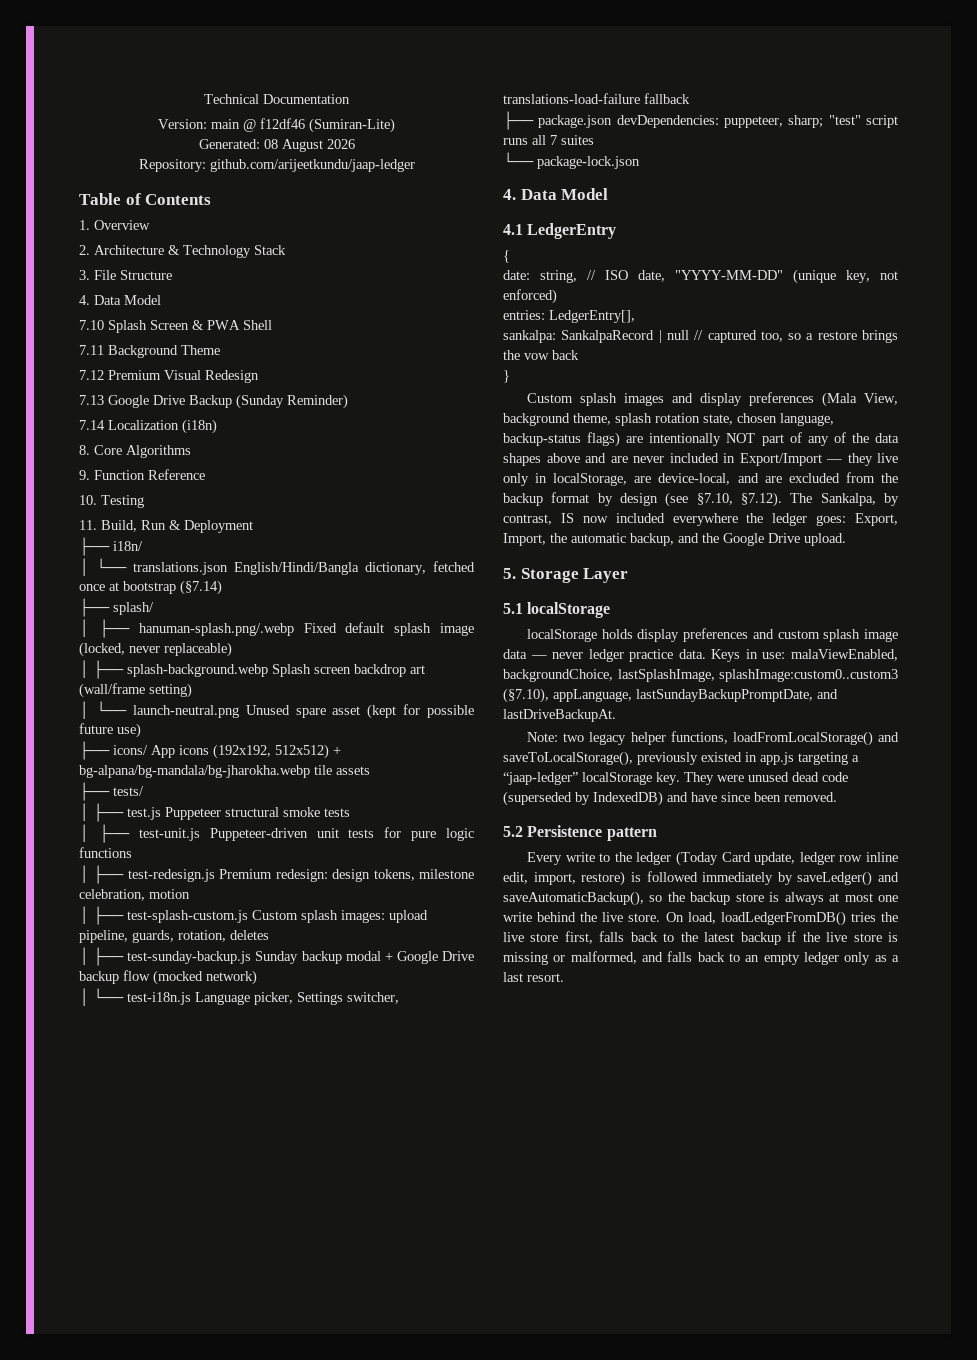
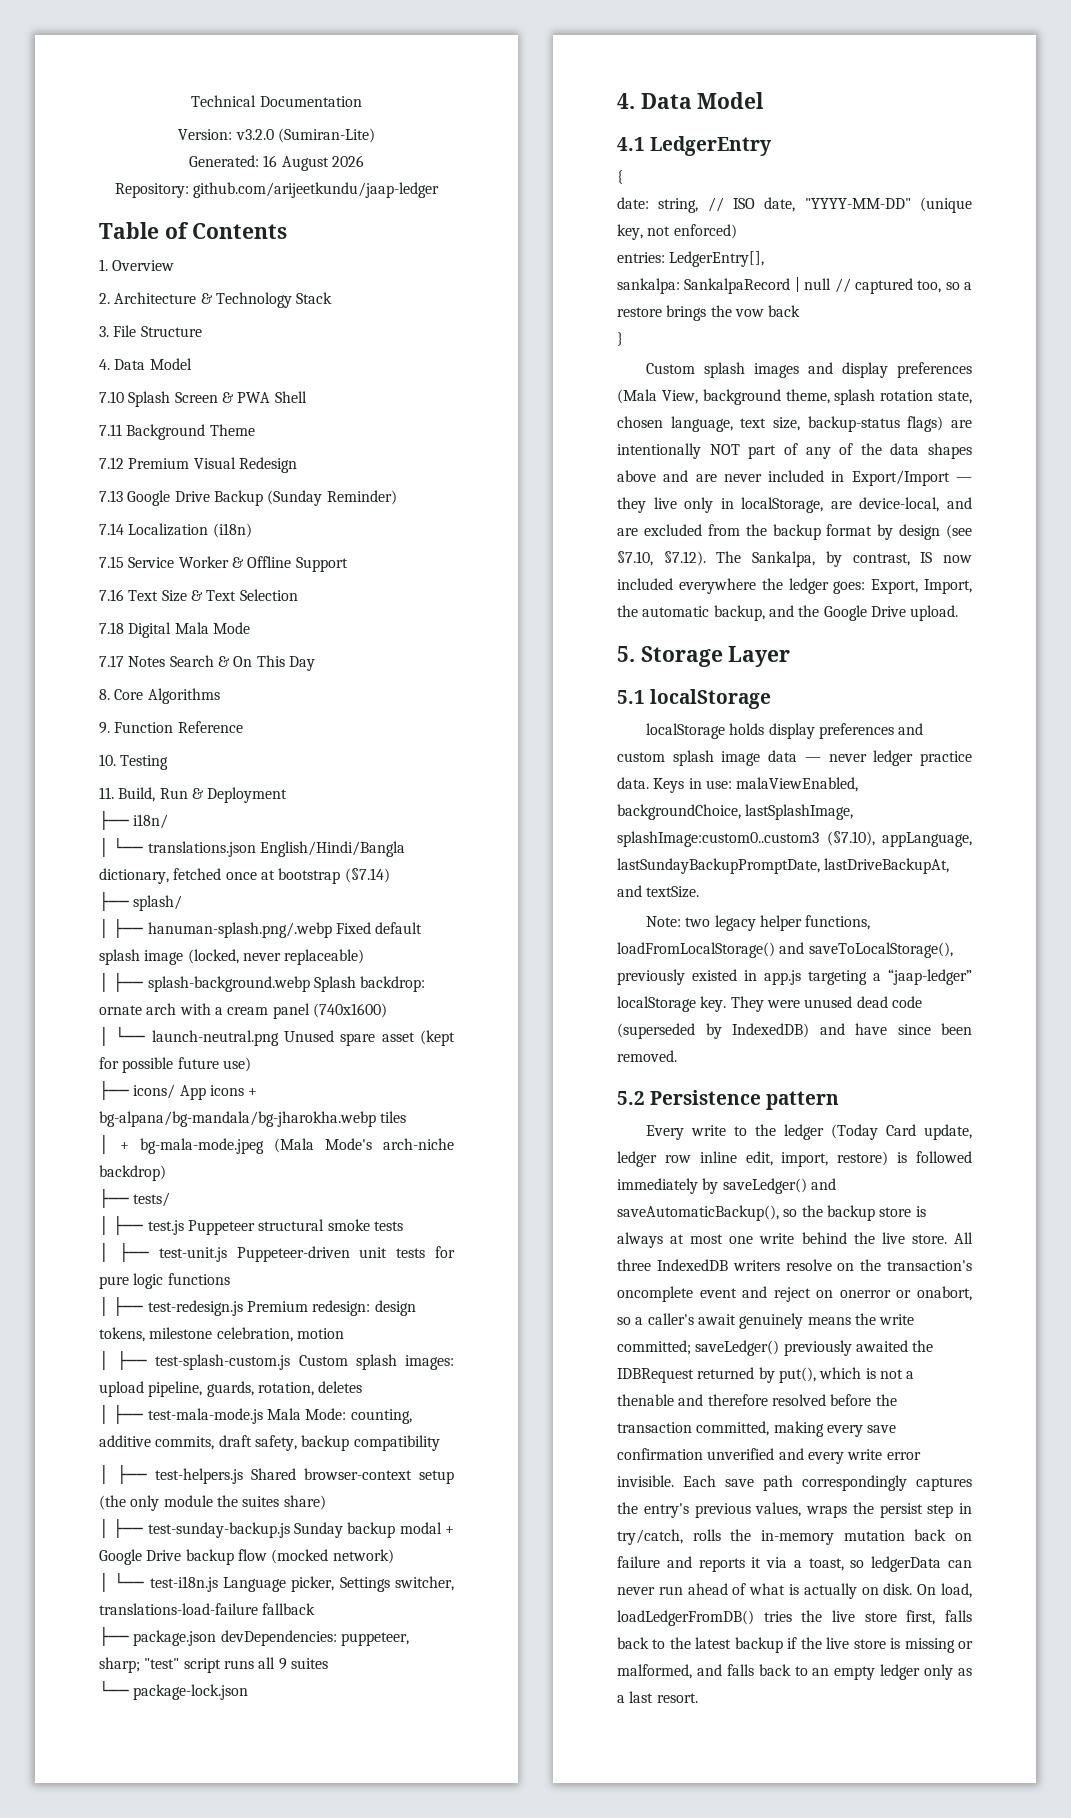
- Version: main @ f12df46 (Sumiran-Lite)
+ Version: v3.2.0 (Sumiran-Lite)
- Generated: 08 August 2026
+ Generated: 16 August 2026
+ 7.15 Service Worker & Offline Support
+ 7.16 Text Size & Text Selection
+ 7.18 Digital Mala Mode
+ 7.17 Notes Search & On This Day
- │ ├── splash-background.webp Splash screen backdrop art (wall/frame setting)
+ │ ├── splash-background.webp Splash backdrop: ornate arch with a cream panel (740x1600)
- ├── icons/ App icons (192x192, 512x512) + bg-alpana/bg-mandala/bg-jharokha.webp tile assets
+ ├── icons/ App icons + bg-alpana/bg-mandala/bg-jharokha.webp tiles
+ │ + bg-mala-mode.jpeg (Mala Mode's arch-niche backdrop)
+ │ ├── test-mala-mode.js Mala Mode: counting, additive commits, draft safety, backup compatibility
+ │ ├── test-helpers.js Shared browser-context setup (the only module the suites share)
- ├── package.json devDependencies: puppeteer, sharp; "test" script runs all 7 suites
+ ├── package.json devDependencies: puppeteer, sharp; "test" script runs all 9 suites
- Custom splash images and display preferences (Mala View, background theme, splash rotation state, chosen language, backup-status flags) are intentionally NOT part of any of the data shapes above and are never included in Export/Import — they live only in localStorage, are device-local, and are excluded from the backup format by design (see §7.10, §7.12). The Sankalpa, by contrast, IS now included everywhere the ledger goes:
+ Custom splash images and display preferences (Mala View, background theme, splash rotation state, chosen language, text size, backup-status flags) are intentionally NOT part of any of the data shapes above and are never included in Export/Import — they live only in localStorage, are device-local, and are excluded from the backup format by design (see §7.10, §7.12). The Sankalpa, by contrast, IS now included everywhere the ledger goes:
- Keys in use: malaViewEnabled, backgroundChoice, lastSplashImage, splashImage:custom0..custom3 (§7.10), appLanguage, lastSundayBackupPromptDate, and lastDriveBackupAt.
+ Keys in use: malaViewEnabled, backgroundChoice, lastSplashImage, splashImage:custom0..custom3 (§7.10), appLanguage, lastSundayBackupPromptDate, lastDriveBackupAt, and textSize.
+ All three IndexedDB writers resolve on the transaction's oncomplete event and reject on onerror or onabort, so a caller's await genuinely means the write committed; saveLedger() previously awaited the IDBRequest returned by put(), which is not a thenable and therefore resolved before the transaction committed, making every save confirmation unverified and every write error invisible. Each save path correspondingly captures the entry's previous values, wraps the persist step in try/catch, rolls the in-memory mutation back on failure and reports it via a toast, so ledgerData can never run ahead of what is actually on disk.

